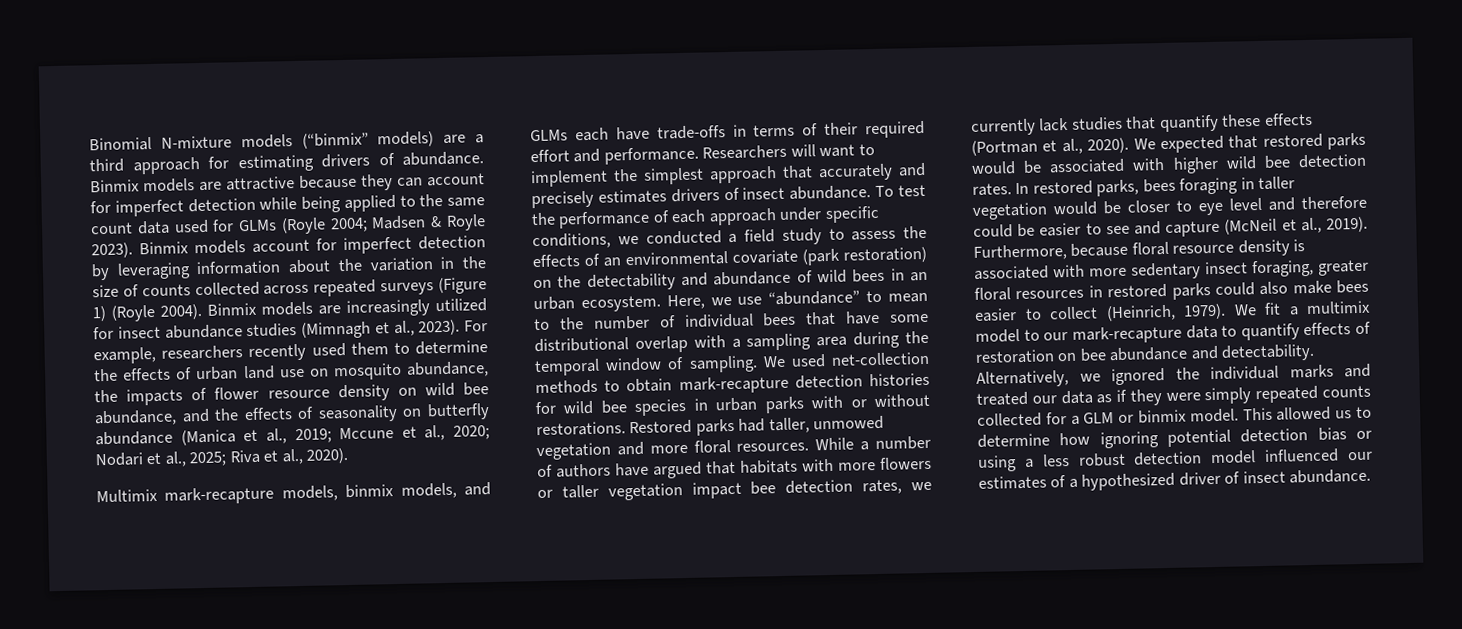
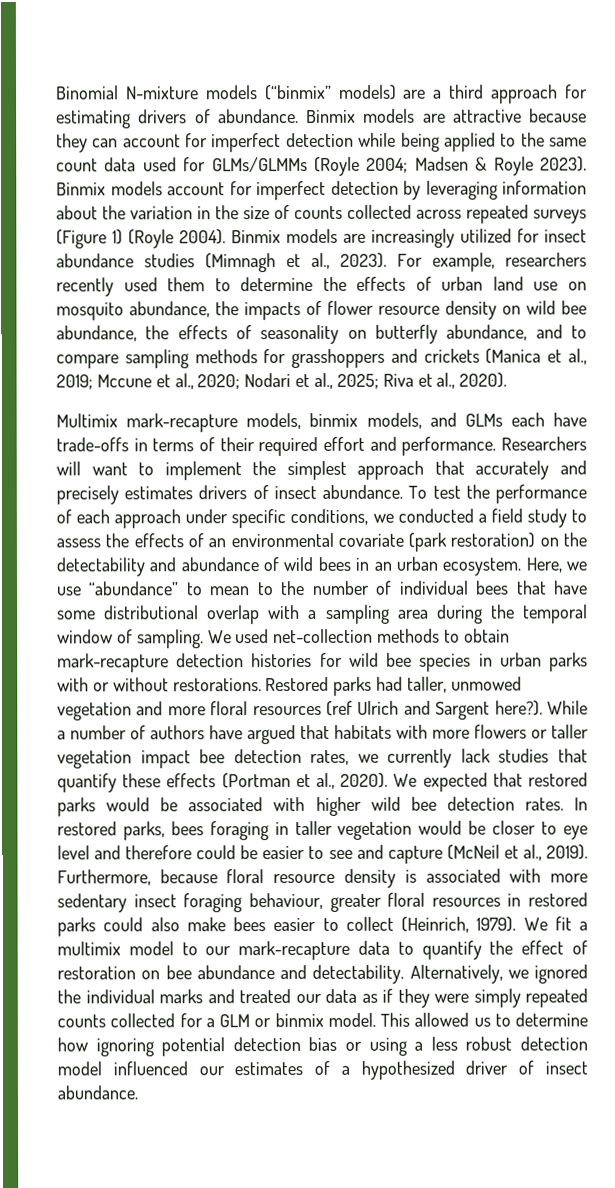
- Binmix models are attractive because they can account for imperfect detection while being applied to the same count data used for GLMs (Royle 2004; Madsen & Royle 2023).
+ Binmix models are attractive because they can account for imperfect detection while being applied to the same count data used for GLMs/GLMMs (Royle 2004; Madsen & Royle 2023).
- For example, researchers recently used them to determine the effects of urban land use on mosquito abundance, the impacts of flower resource density on wild bee abundance, and the effects of seasonality on butterfly abundance (Manica et al., 2019; Mccune et al., 2020; Nodari et al., 2025; Riva et al., 2020).
+ For example, researchers recently used them to determine the effects of urban land use on mosquito abundance, the impacts of flower resource density on wild bee abundance, the effects of seasonality on butterfly abundance, and to compare sampling methods for grasshoppers and crickets (Manica et al., 2019; Mccune et al., 2020; Nodari et al., 2025; Riva et al., 2020).
- Restored parks had taller, unmowed vegetation and more floral resources.
+ Restored parks had taller, unmowed vegetation and more floral resources (ref Ulrich and Sargent here?).
- Furthermore, because floral resource density is associated with more sedentary insect foraging, greater floral resources in restored parks could also make bees easier to collect (Heinrich, 1979).
+ Furthermore, because floral resource density is associated with more sedentary insect foraging behaviour, greater floral resources in restored parks could also make bees easier to collect (Heinrich, 1979).
- We fit a multimix model to our mark-recapture data to quantify effects of restoration on bee abundance and detectability.
+ We fit a multimix model to our mark-recapture data to quantify the effect of restoration on bee abundance and detectability.

